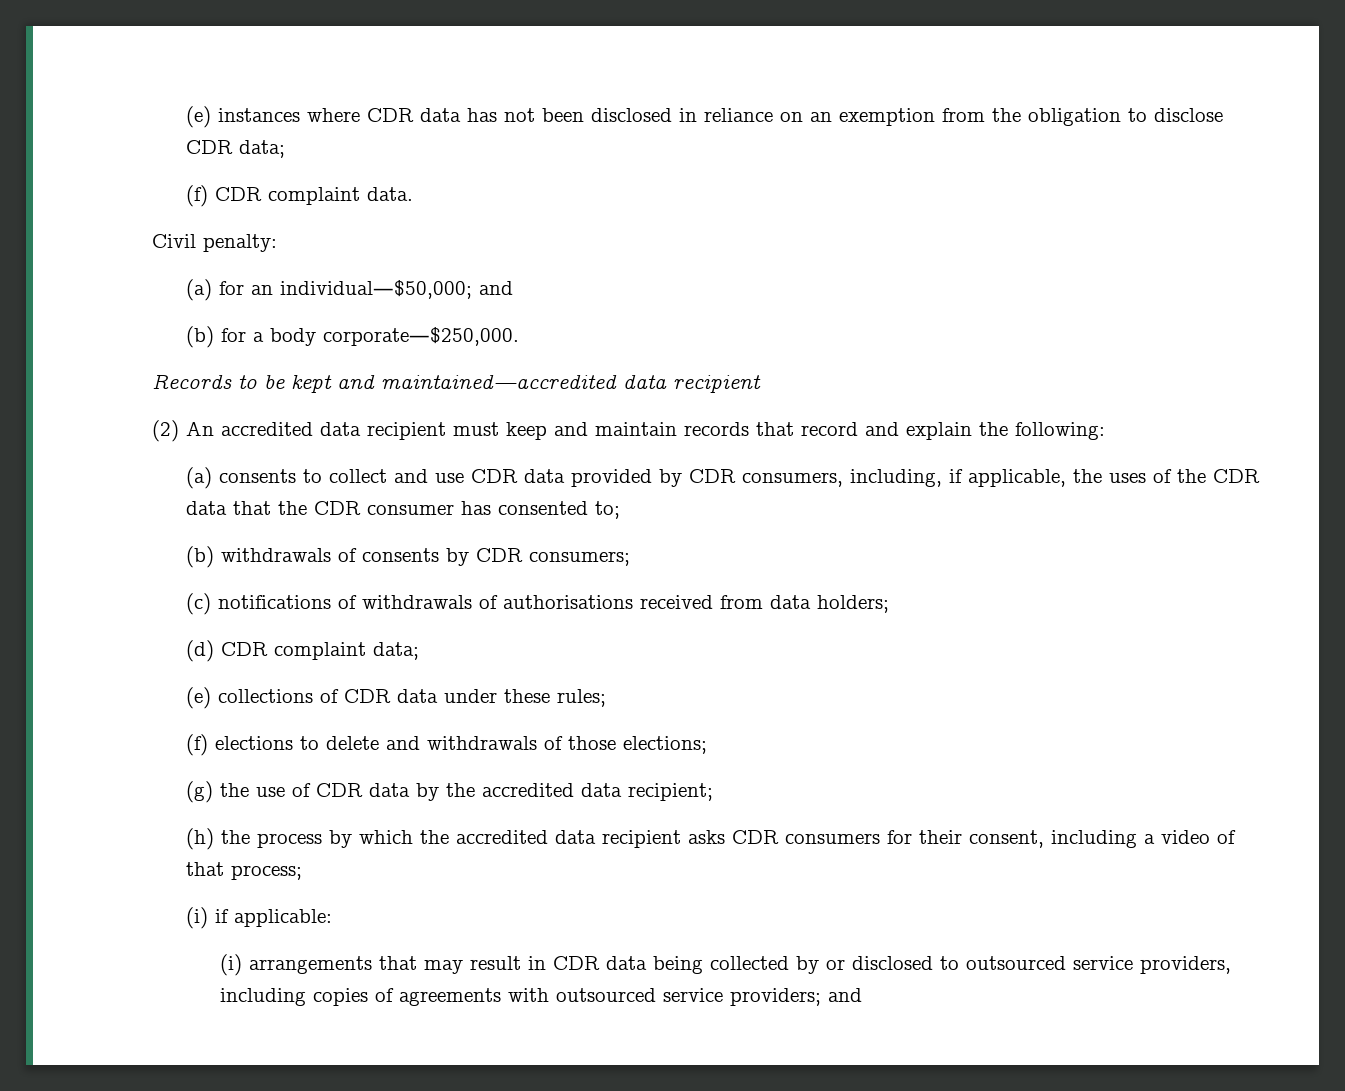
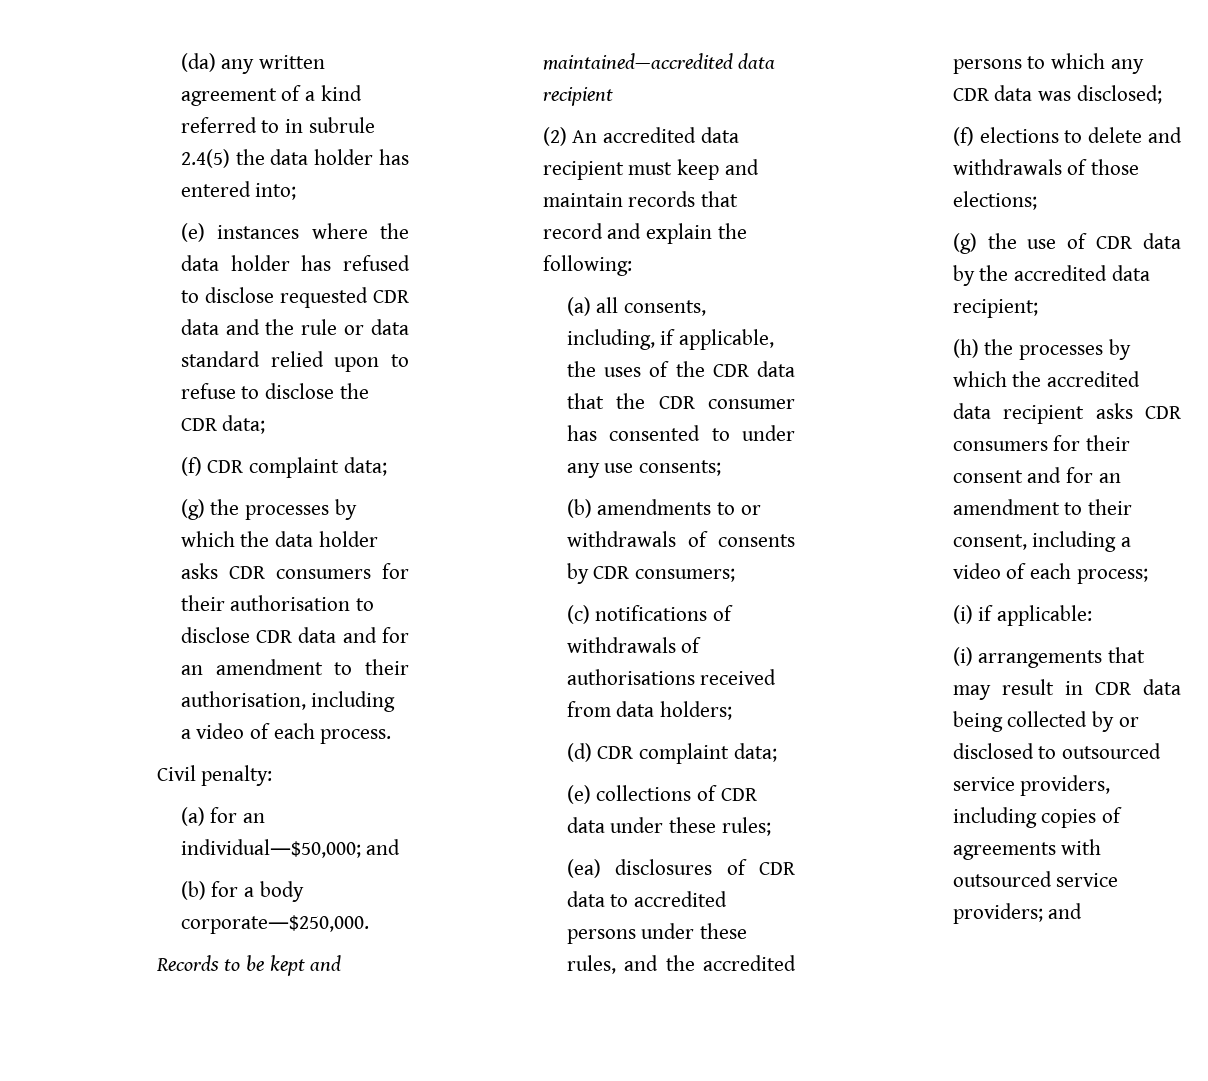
- (e) instances where CDR data has not been disclosed in reliance on an exemption from the obligation to disclose CDR data;
+ (da) any written agreement of a kind referred to in subrule 2.4(5) the data holder has entered into;
+ (e) instances where the data holder has refused to disclose requested CDR data and the rule or data standard relied upon to refuse to disclose the CDR data;
- (f) CDR complaint data.
+ (f) CDR complaint data;
+ (g) the processes by which the data holder asks CDR consumers for their authorisation to disclose CDR data and for an amendment to their authorisation, including a video of each process.
- (a) consents to collect and use CDR data provided by CDR consumers, including, if applicable, the uses of the CDR data that the CDR consumer has consented to;
- (b) withdrawals of consents by CDR consumers;
+ (a) all consents, including, if applicable, the uses of the CDR data that the CDR consumer has consented to under any use consents;
+ (b) amendments to or withdrawals of consents by CDR consumers;
+ (ea) disclosures of CDR data to accredited persons under these rules, and the accredited persons to which any CDR data was disclosed;
- (h) the process by which the accredited data recipient asks CDR consumers for their consent, including a video of that process;
+ (h) the processes by which the accredited data recipient asks CDR consumers for their consent and for an amendment to their consent, including a video of each process;

